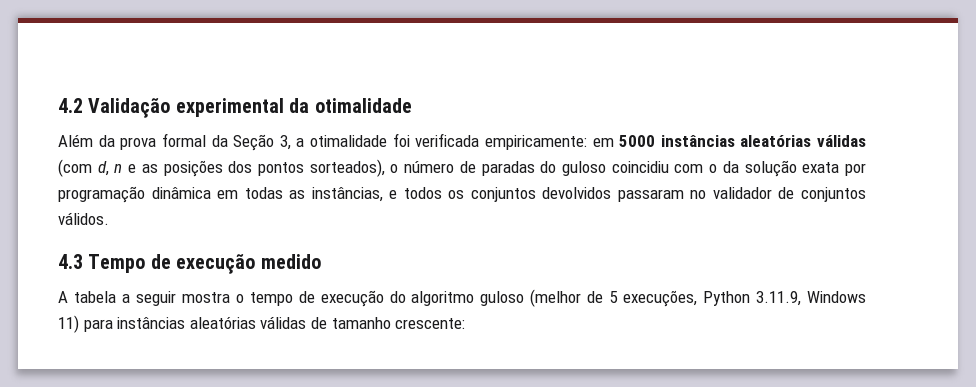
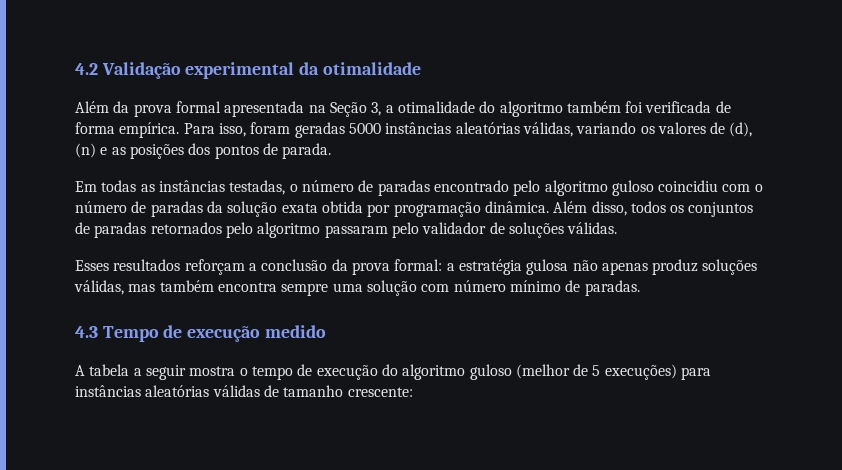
- Além da prova formal da Seção 3, a otimalidade foi verificada empiricamente: em 5000 instâncias aleatórias válidas (com d, n e as posições dos pontos sorteados), o número de paradas do guloso coincidiu com o da solução exata por programação dinâmica em todas as instâncias, e todos os conjuntos devolvidos passaram no validador de conjuntos válidos.
+ Além da prova formal apresentada na Seção 3, a otimalidade do algoritmo também foi verificada de forma empírica. Para isso, foram geradas 5000 instâncias aleatórias válidas, variando os valores de (d), (n) e as posições dos pontos de parada.
+ Em todas as instâncias testadas, o número de paradas encontrado pelo algoritmo guloso coincidiu com o número de paradas da solução exata obtida por programação dinâmica. Além disso, todos os conjuntos de paradas retornados pelo algoritmo passaram pelo validador de soluções válidas.
+ Esses resultados reforçam a conclusão da prova formal: a estratégia gulosa não apenas produz soluções válidas, mas também encontra sempre uma solução com número mínimo de paradas.
- A tabela a seguir mostra o tempo de execução do algoritmo guloso (melhor de 5 execuções, Python 3.11.9, Windows 11) para instâncias aleatórias válidas de tamanho crescente:
+ A tabela a seguir mostra o tempo de execução do algoritmo guloso (melhor de 5 execuções) para instâncias aleatórias válidas de tamanho crescente:

